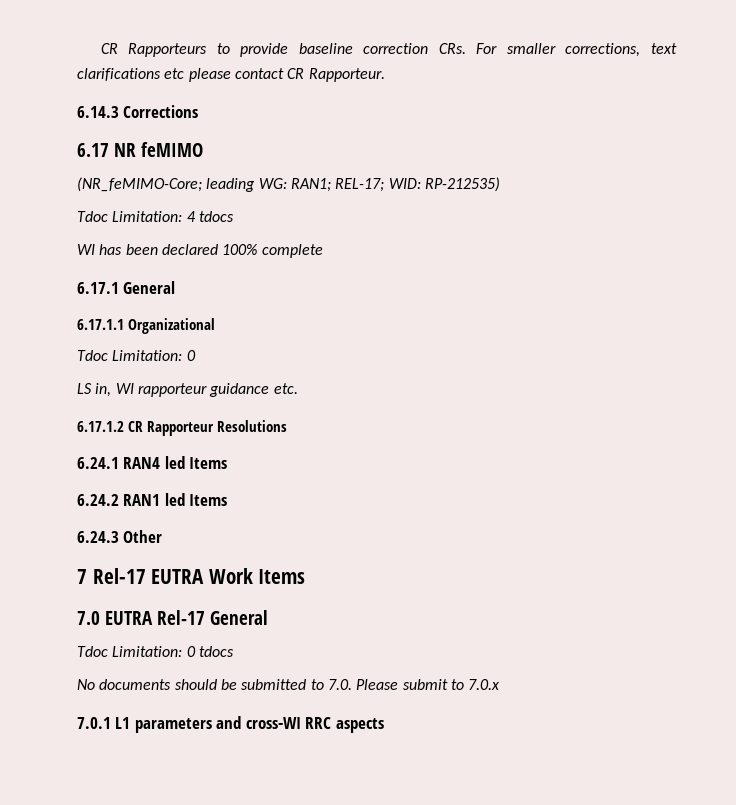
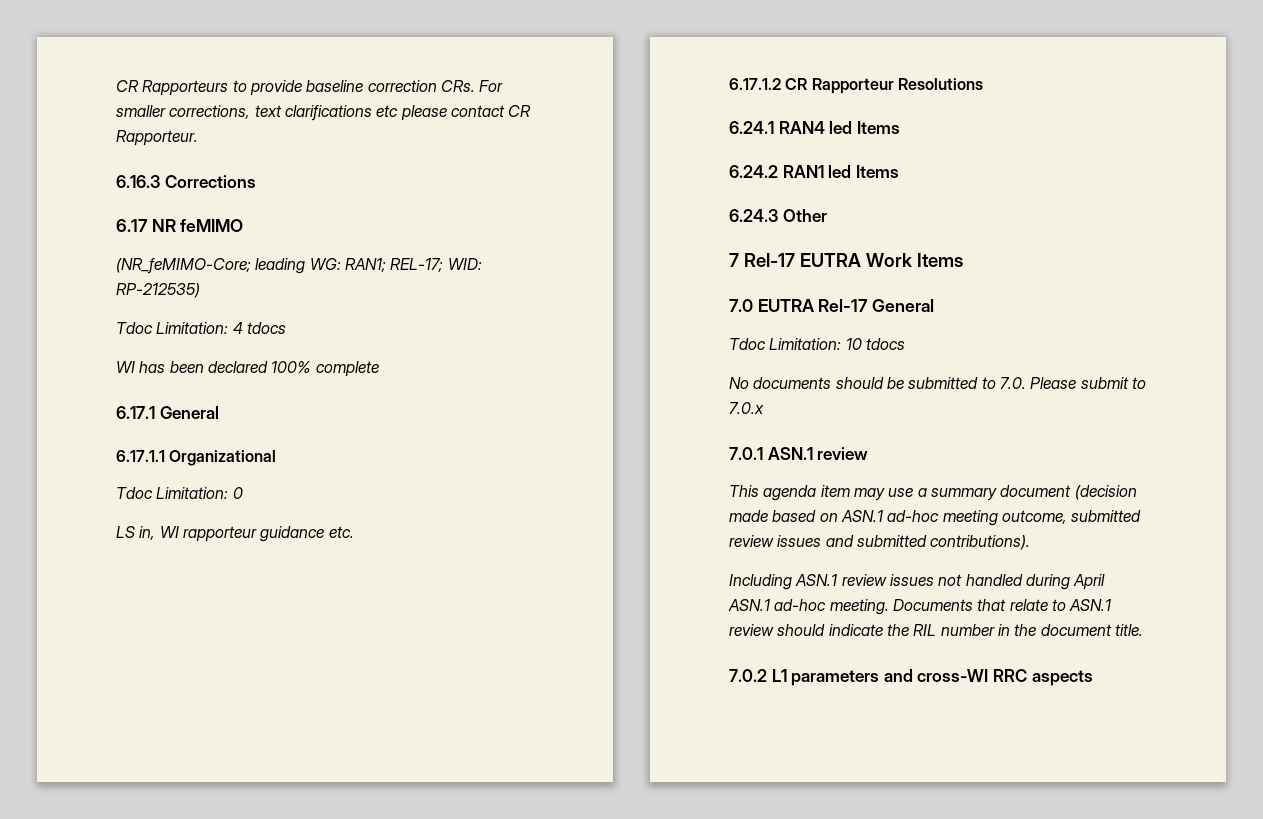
- 6.14.3 Corrections
+ 6.16.3 Corrections
- Tdoc Limitation: 0 tdocs
+ Tdoc Limitation: 10 tdocs
- 7.0.1 L1 parameters and cross-WI RRC aspects
+ 7.0.1 ASN.1 review
+ This agenda item may use a summary document (decision made based on ASN.1 ad-hoc meeting outcome, submitted review issues and submitted contributions).
+ Including ASN.1 review issues not handled during April ASN.1 ad-hoc meeting. Documents that relate to ASN.1 review should indicate the RIL number in the document title.
+ 7.0.2 L1 parameters and cross-WI RRC aspects

